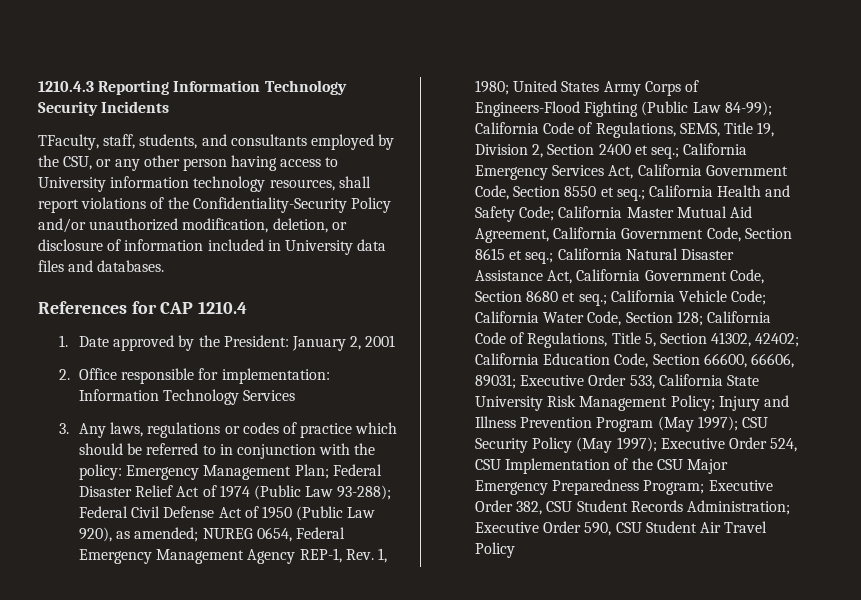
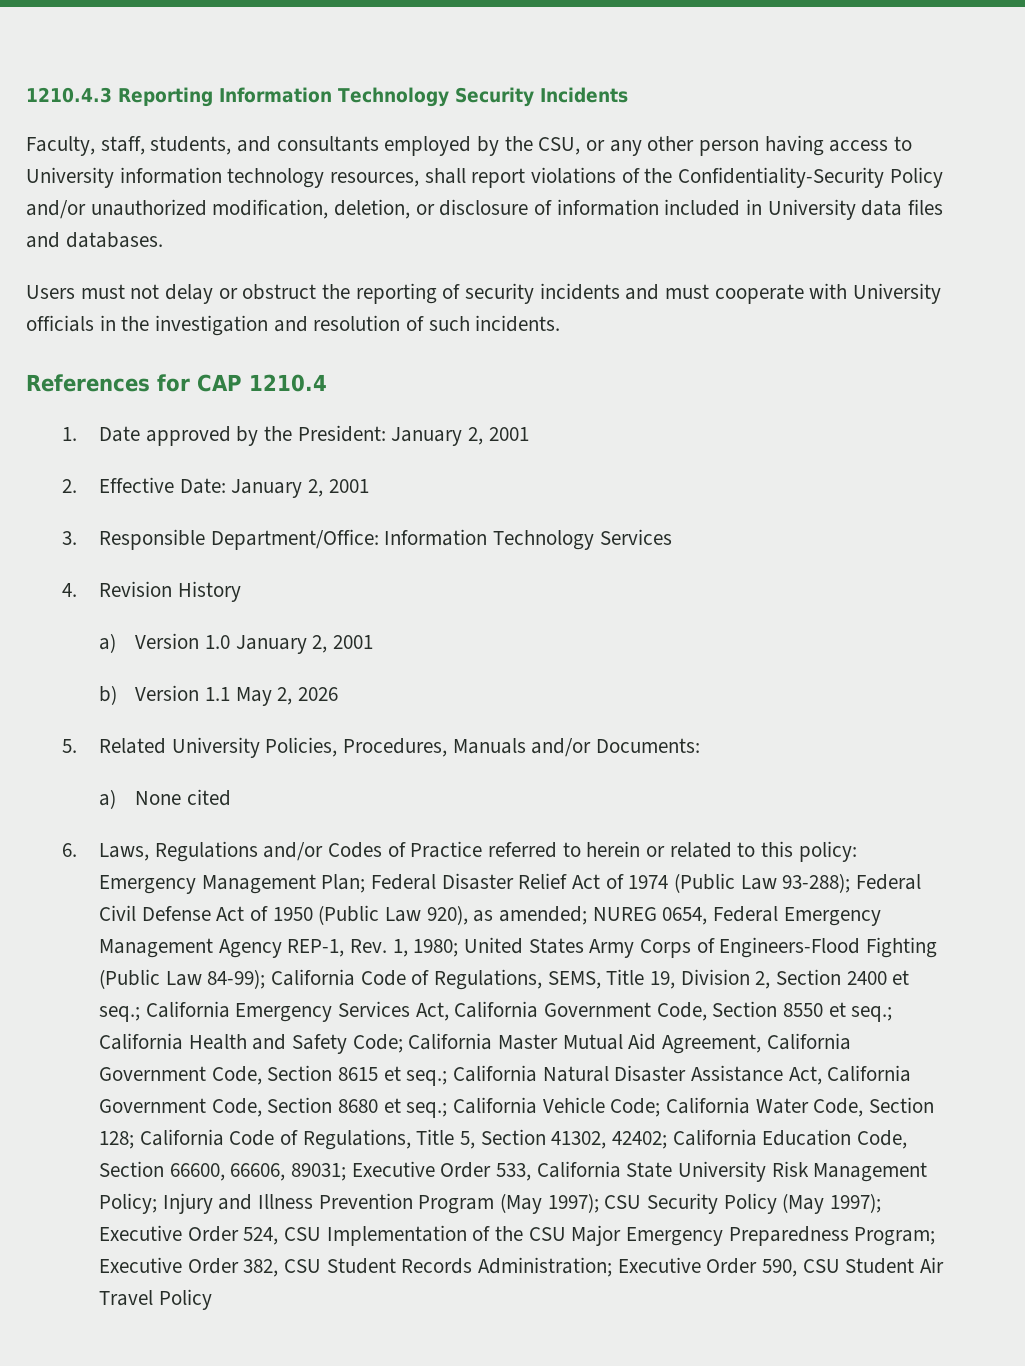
- TFaculty, staff, students, and consultants employed by the CSU, or any other person having access to University information technology resources, shall report violations of the Confidentiality-Security Policy and/or unauthorized modification, deletion, or disclosure of information included in University data files and databases.
+ Faculty, staff, students, and consultants employed by the CSU, or any other person having access to University information technology resources, shall report violations of the Confidentiality-Security Policy and/or unauthorized modification, deletion, or disclosure of information included in University data files and databases.
+ Users must not delay or obstruct the reporting of security incidents and must cooperate with University officials in the investigation and resolution of such incidents.
- 2. Office responsible for implementation: Information Technology Services
- 3. Any laws, regulations or codes of practice which should be referred to in conjunction with the policy:
+ 2. Effective Date: January 2, 2001
+ 3. Responsible Department/Office: Information Technology Services
+ 4. Revision History
+ a) Version 1.0 January 2, 2001
+ b) Version 1.1 May 2, 2026
+ 5. Related University Policies, Procedures, Manuals and/or Documents:
+ a) None cited
+ 6. Laws, Regulations and/or Codes of Practice referred to herein or related to this policy:

